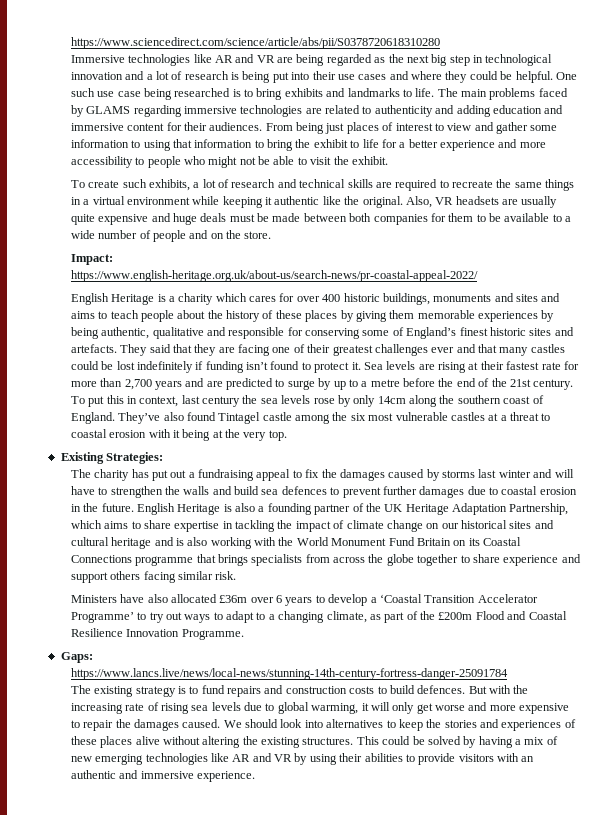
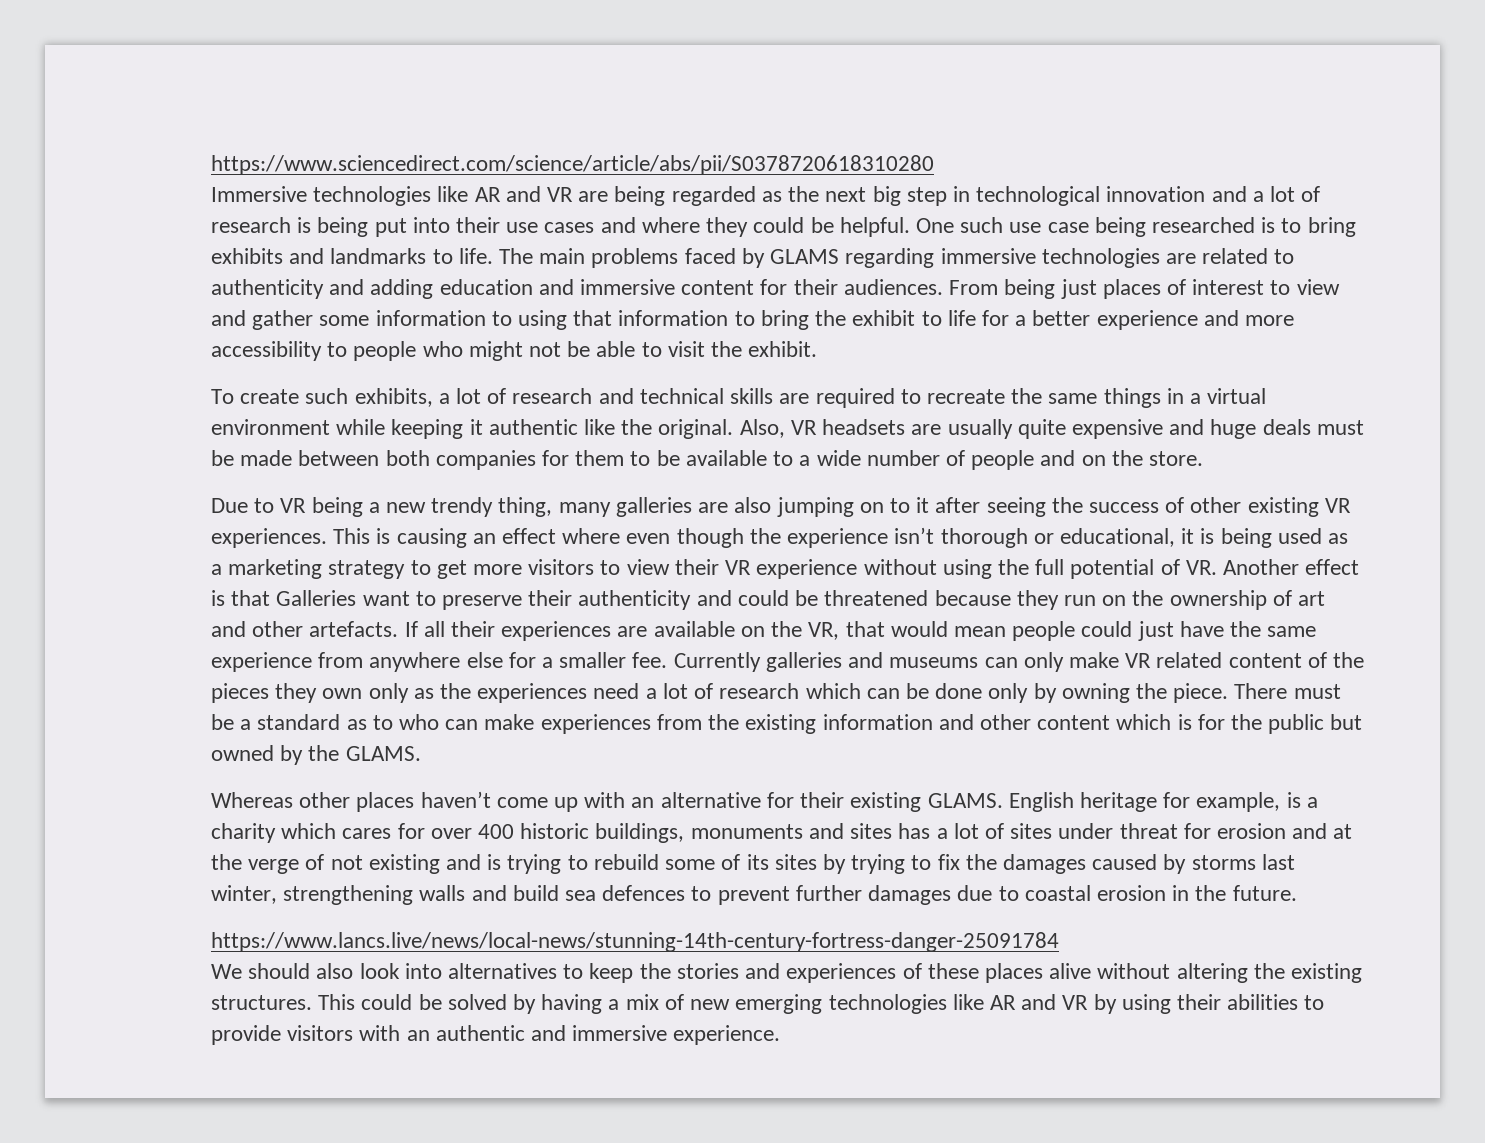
- Impact:
- https://www.english-heritage.org.uk/about-us/search-news/pr-coastal-appeal-2022/
- English Heritage is a charity which cares for over 400 historic buildings, monuments and sites and aims to teach people about the history of these places by giving them memorable experiences by being authentic, qualitative and responsible for conserving some of England’s finest historic sites and artefacts. They said that they are facing one of their greatest challenges ever and that many castles could be lost indefinitely if funding isn’t found to protect it. Sea levels are rising at their fastest rate for more than 2,700 years and are predicted to surge by up to a metre before the end of the 21st century. To put this in context, last century the sea levels rose by only 14cm along the southern coast of England. They’ve also found Tintagel castle among the six most vulnerable castles at a threat to coastal erosion with it being at the very top.
- Existing Strategies:
- The charity has put out a fundraising appeal to fix the damages caused by storms last winter and will have to strengthen the walls and build sea defences to prevent further damages due to coastal erosion in the future. English Heritage is also a founding partner of the UK Heritage Adaptation Partnership, which aims to share expertise in tackling the impact of climate change on our historical sites and cultural heritage and is also working with the World Monument Fund Britain on its Coastal Connections programme that brings specialists from across the globe together to share experience and support others facing similar risk.
- Ministers have also allocated £36m over 6 years to develop a ‘Coastal Transition Accelerator Programme’ to try out ways to adapt to a changing climate, as part of the £200m Flood and Coastal Resilience Innovation Programme.
- Gaps:
+ Due to VR being a new trendy thing, many galleries are also jumping on to it after seeing the success of other existing VR experiences. This is causing an effect where even though the experience isn’t thorough or educational, it is being used as a marketing strategy to get more visitors to view their VR experience without using the full potential of VR. Another effect is that Galleries want to preserve their authenticity and could be threatened because they run on the ownership of art and other artefacts. If all their experiences are available on the VR, that would mean people could just have the same experience from anywhere else for a smaller fee. Currently galleries and museums can only make VR related content of the pieces they own only as the experiences need a lot of research which can be done only by owning the piece. There must be a standard as to who can make experiences from the existing information and other content which is for the public but owned by the GLAMS.
+ Whereas other places haven’t come up with an alternative for their existing GLAMS. English heritage for example, is a charity which cares for over 400 historic buildings, monuments and sites has a lot of sites under threat for erosion and at the verge of not existing and is trying to rebuild some of its sites by trying to fix the damages caused by storms last winter, strengthening walls and build sea defences to prevent further damages due to coastal erosion in the future.
  https://www.lancs.live/news/local-news/stunning-14th-century-fortress-danger-25091784
- The existing strategy is to fund repairs and construction costs to build defences. But with the increasing rate of rising sea levels due to global warming, it will only get worse and more expensive to repair the damages caused. We should look into alternatives to keep the stories and experiences of these places alive without altering the existing structures.
+ We should also look into alternatives to keep the stories and experiences of these places alive without altering the existing structures.

